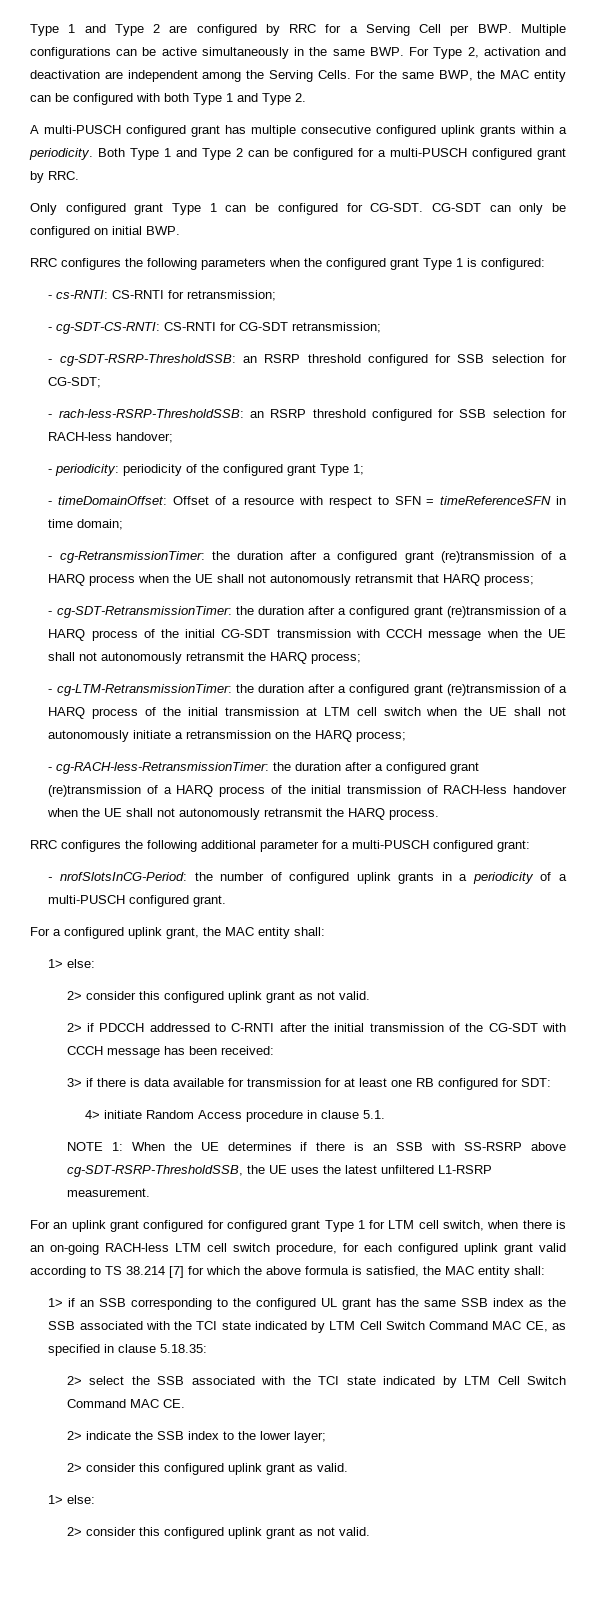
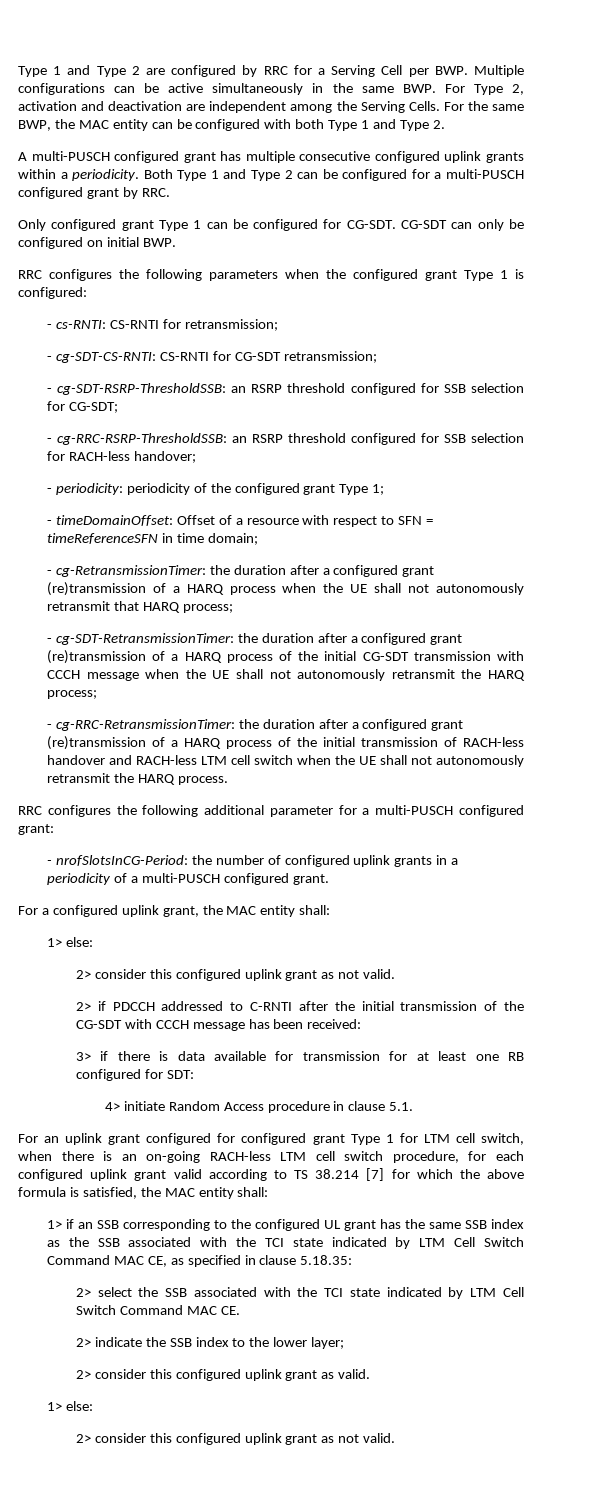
- - rach-less-RSRP-ThresholdSSB: an RSRP threshold configured for SSB selection for RACH-less handover;
+ - cg-RRC-RSRP-ThresholdSSB: an RSRP threshold configured for SSB selection for RACH-less handover;
- - cg-LTM-RetransmissionTimer: the duration after a configured grant (re)transmission of a HARQ process of the initial transmission at LTM cell switch when the UE shall not autonomously initiate a retransmission on the HARQ process;
- - cg-RACH-less-RetransmissionTimer: the duration after a configured grant (re)transmission of a HARQ process of the initial transmission of RACH-less handover when the UE shall not autonomously retransmit the HARQ process.
+ - cg-RRC-RetransmissionTimer: the duration after a configured grant (re)transmission of a HARQ process of the initial transmission of RACH-less handover and RACH-less LTM cell switch when the UE shall not autonomously retransmit the HARQ process.
- NOTE 1: When the UE determines if there is an SSB with SS-RSRP above cg-SDT-RSRP-ThresholdSSB, the UE uses the latest unfiltered L1-RSRP measurement.

